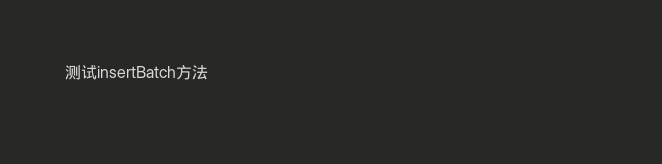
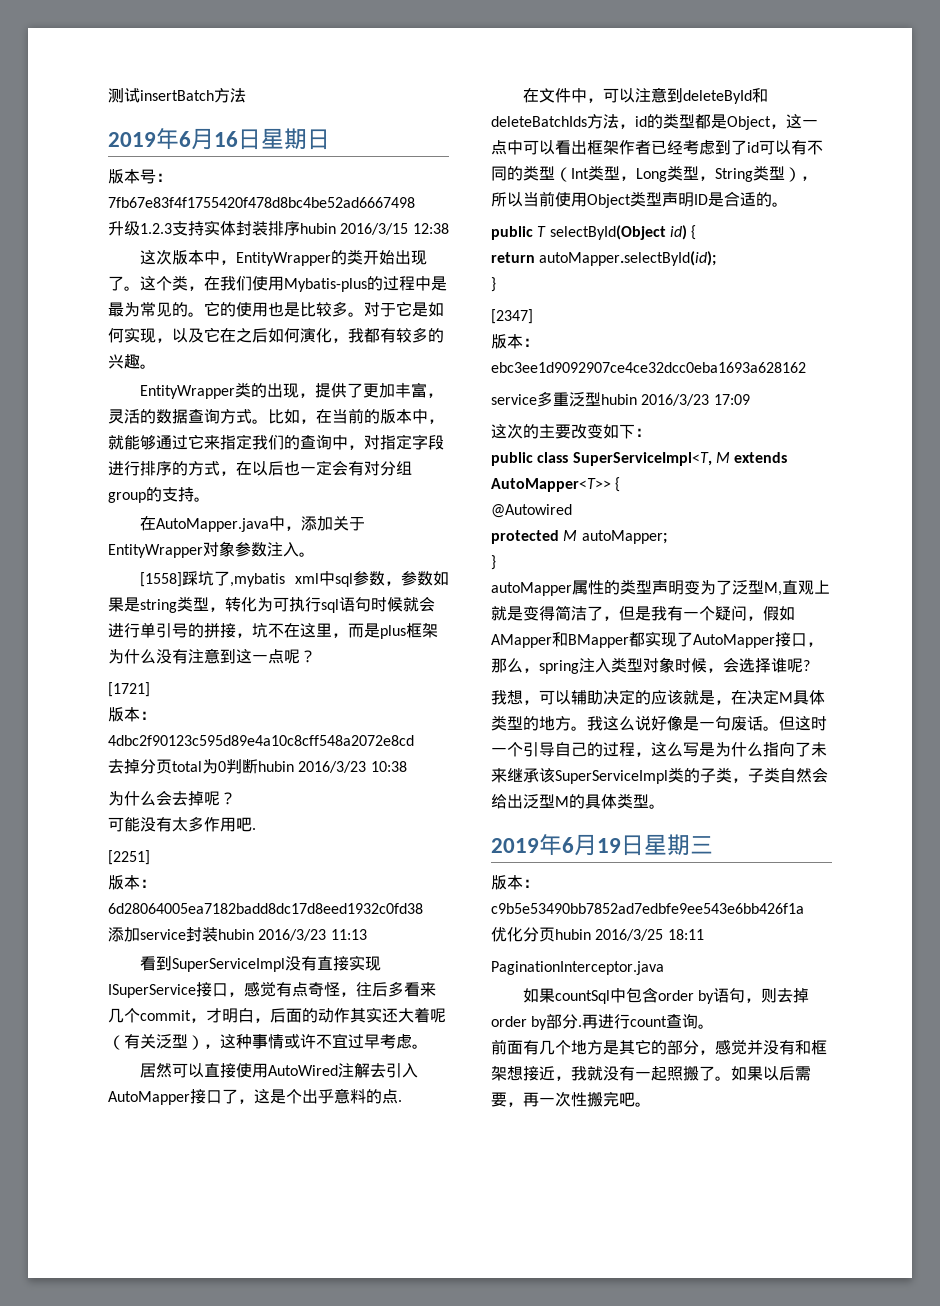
+ 2019年6月16日星期日
+ 版本号：7fb67e83f4f1755420f478d8bc4be52ad6667498
+ 升级1.2.3支持实体封装排序hubin 2016/3/15 12:38
+ 这次版本中，EntityWrapper的类开始出现了。这个类，在我们使用Mybatis-plus的过程中是最为常见的。它的使用也是比较多。对于它是如何实现，以及它在之后如何演化，我都有较多的兴趣。
+ EntityWrapper类的出现，提供了更加丰富，灵活的数据查询方式。比如，在当前的版本中，就能够通过它来指定我们的查询中，对指定字段进行排序的方式，在以后也一定会有对分组group的支持。
+ 在AutoMapper.java中，添加关于EntityWrapper对象参数注入。
+ [1558]踩坑了,mybatis xml中sql参数，参数如果是string类型，转化为可执行sql语句时候就会进行单引号的拼接，坑不在这里，而是plus框架为什么没有注意到这一点呢？
+ [1721]
+ 版本：4dbc2f90123c595d89e4a10c8cff548a2072e8cd
+ 去掉分页total为0判断hubin 2016/3/23 10:38
+ 为什么会去掉呢？
+ 可能没有太多作用吧.
+ [2251]
+ 版本：6d28064005ea7182badd8dc17d8eed1932c0fd38
+ 添加service封装hubin 2016/3/23 11:13
+ 看到SuperServiceImpl没有直接实现ISuperService接口，感觉有点奇怪，往后多看来几个commit，才明白，后面的动作其实还大着呢（有关泛型），这种事情或许不宜过早考虑。
+ 居然可以直接使用AutoWired注解去引入AutoMapper接口了，这是个出乎意料的点.
+ 在文件中，可以注意到deleteById和deleteBatchIds方法，id的类型都是Object，这一点中可以看出框架作者已经考虑到了id可以有不同的类型（Int类型，Long类型，String类型），所以当前使用Object类型声明ID是合适的。
+ public T selectById(Object id) {
+ return autoMapper.selectById(id);
+ }
+ [2347]
+ 版本：ebc3ee1d9092907ce4ce32dcc0eba1693a628162
+ service多重泛型hubin 2016/3/23 17:09
+ 这次的主要改变如下：
+ public class SuperServiceImpl<T, M extends AutoMapper<T>> {
+ @Autowired
+ protected M autoMapper;
+ }
+ autoMapper属性的类型声明变为了泛型M,直观上就是变得简洁了，但是我有一个疑问，假如AMapper和BMapper都实现了AutoMapper接口，那么，spring注入类型对象时候，会选择谁呢?
+ 我想，可以辅助决定的应该就是，在决定M具体类型的地方。我这么说好像是一句废话。但这时一个引导自己的过程，这么写是为什么指向了未来继承该SuperServiceImpl类的子类，子类自然会给出泛型M的具体类型。
+ 2019年6月19日星期三
+ 版本：c9b5e53490bb7852ad7edbfe9ee543e6bb426f1a
+ 优化分页hubin 2016/3/25 18:11
+ PaginationInterceptor.java
+ 如果countSql中包含order by语句，则去掉order by部分.再进行count查询。
+ 前面有几个地方是其它的部分，感觉并没有和框架想接近，我就没有一起照搬了。如果以后需要，再一次性搬完吧。

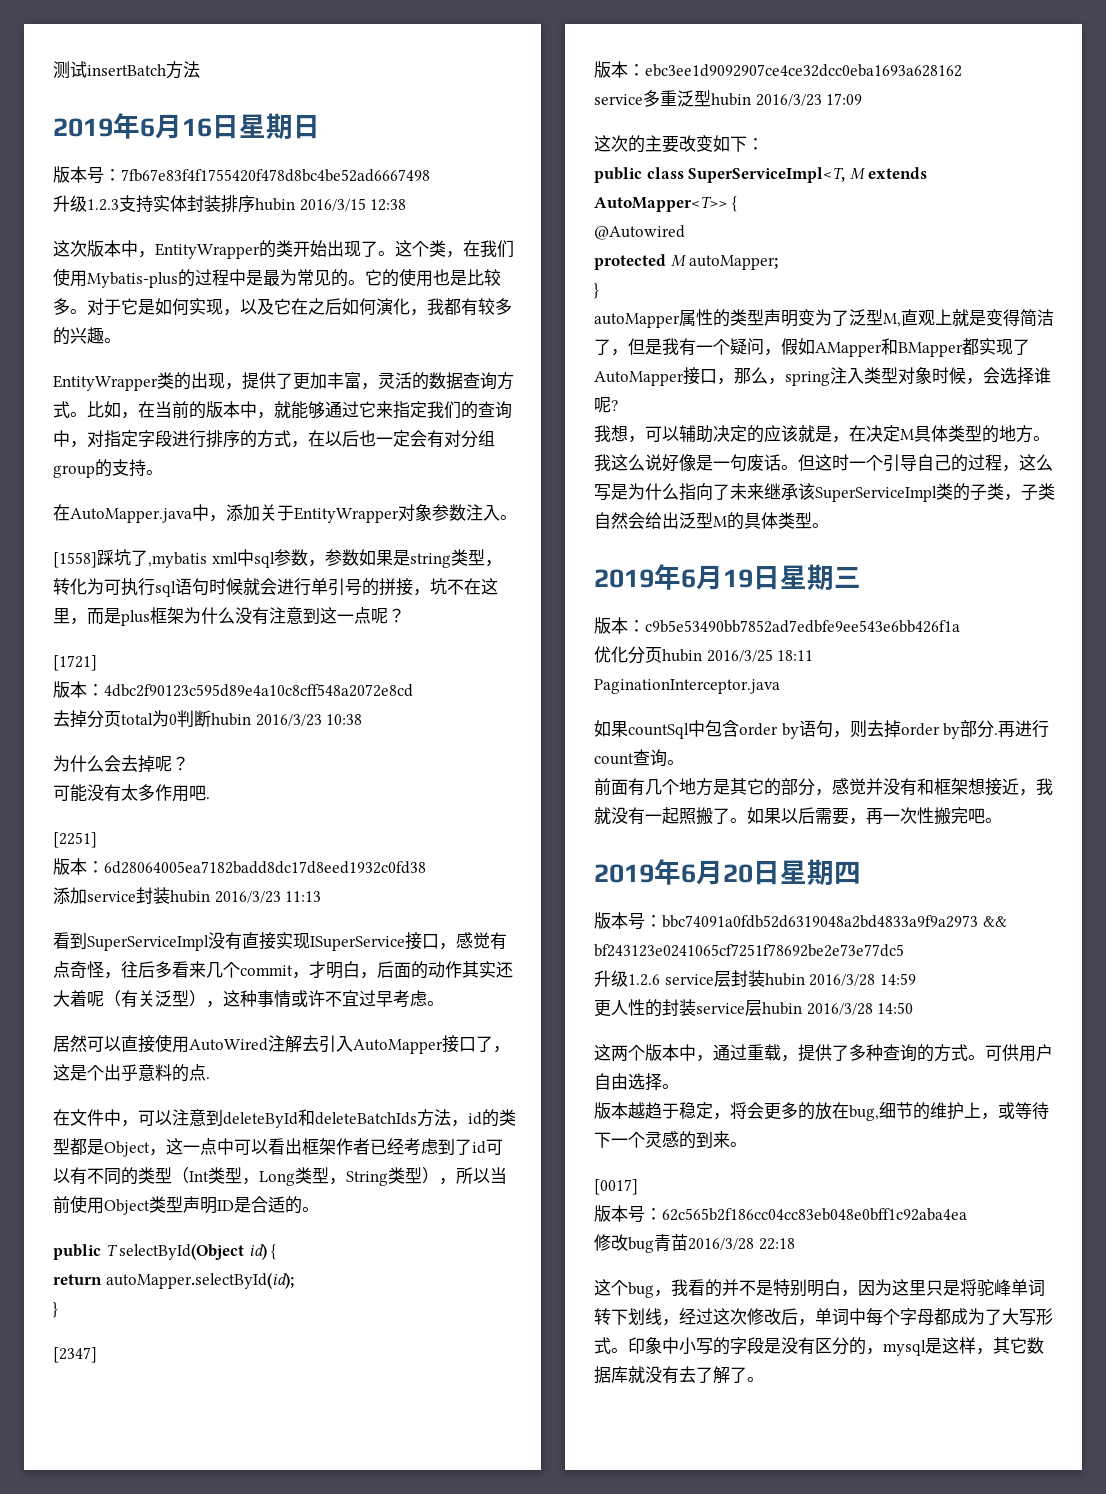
+ 2019年6月20日星期四
+ 版本号：bbc74091a0fdb52d6319048a2bd4833a9f9a2973 && bf243123e0241065cf7251f78692be2e73e77dc5
+ 升级1.2.6 service层封装hubin 2016/3/28 14:59
+ 更人性的封装service层hubin 2016/3/28 14:50
+ 这两个版本中，通过重载，提供了多种查询的方式。可供用户自由选择。
+ 版本越趋于稳定，将会更多的放在bug,细节的维护上，或等待下一个灵感的到来。
+ [0017]
+ 版本号：62c565b2f186cc04cc83eb048e0bff1c92aba4ea
+ 修改bug青苗2016/3/28 22:18
+ 这个bug，我看的并不是特别明白，因为这里只是将驼峰单词转下划线，经过这次修改后，单词中每个字母都成为了大写形式。印象中小写的字段是没有区分的，mysql是这样，其它数据库就没有去了解了。

